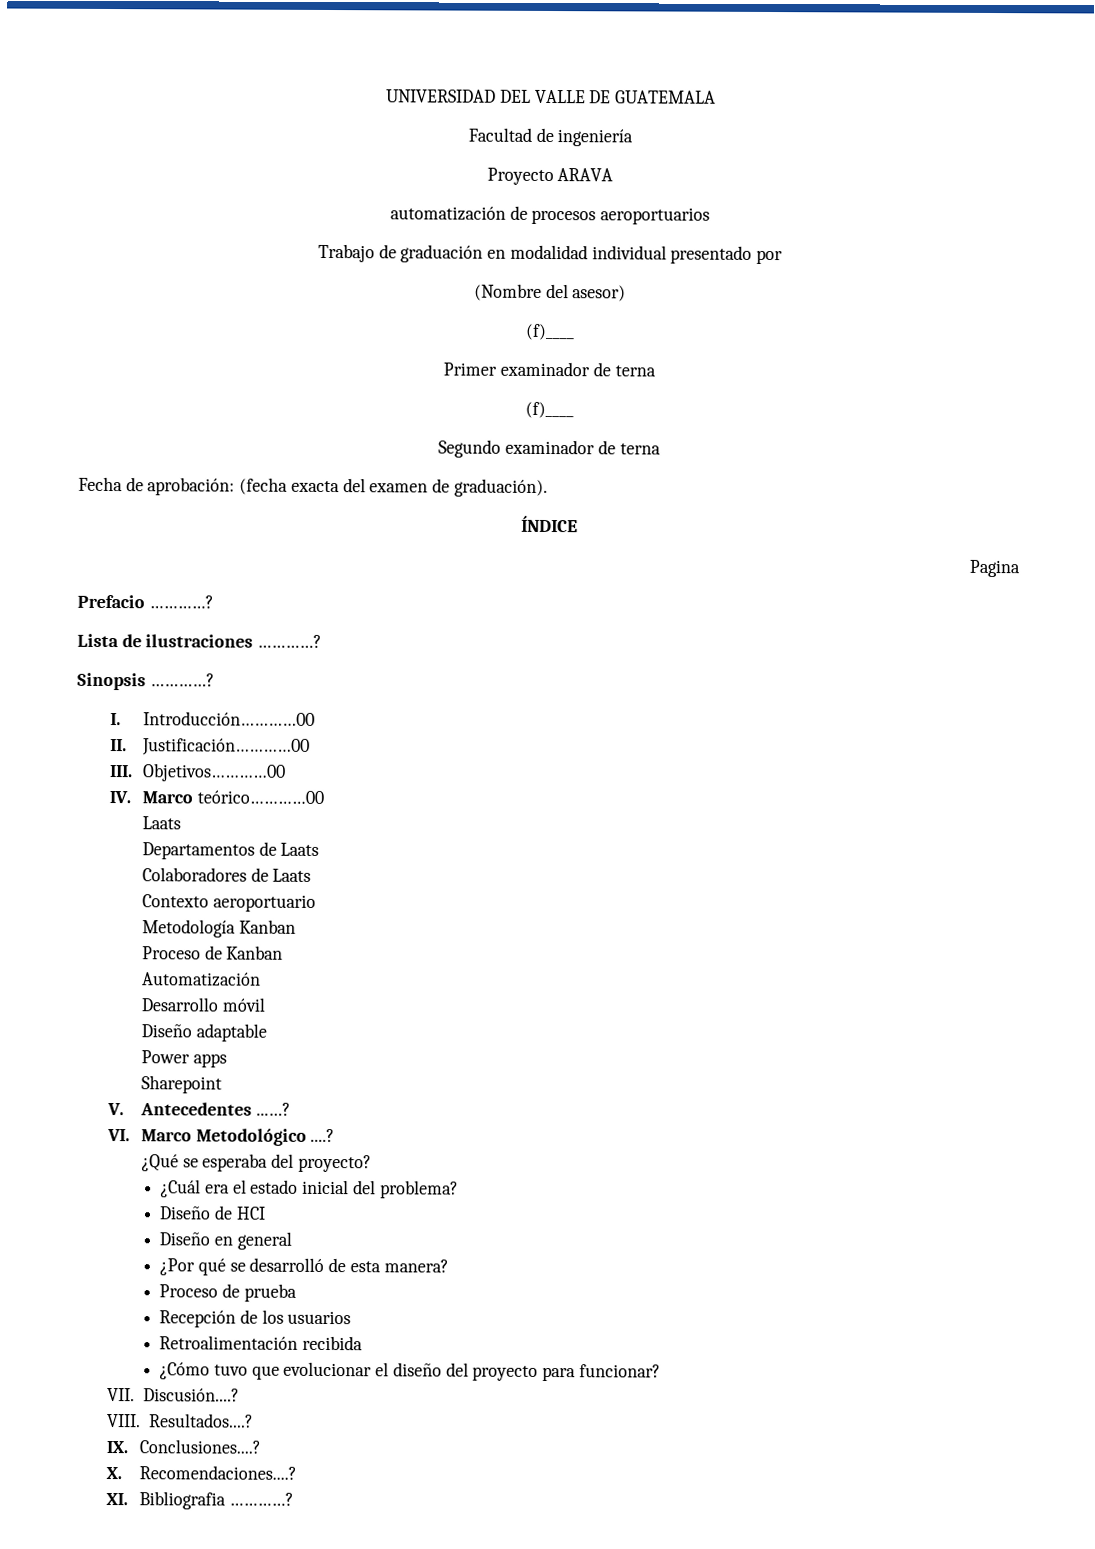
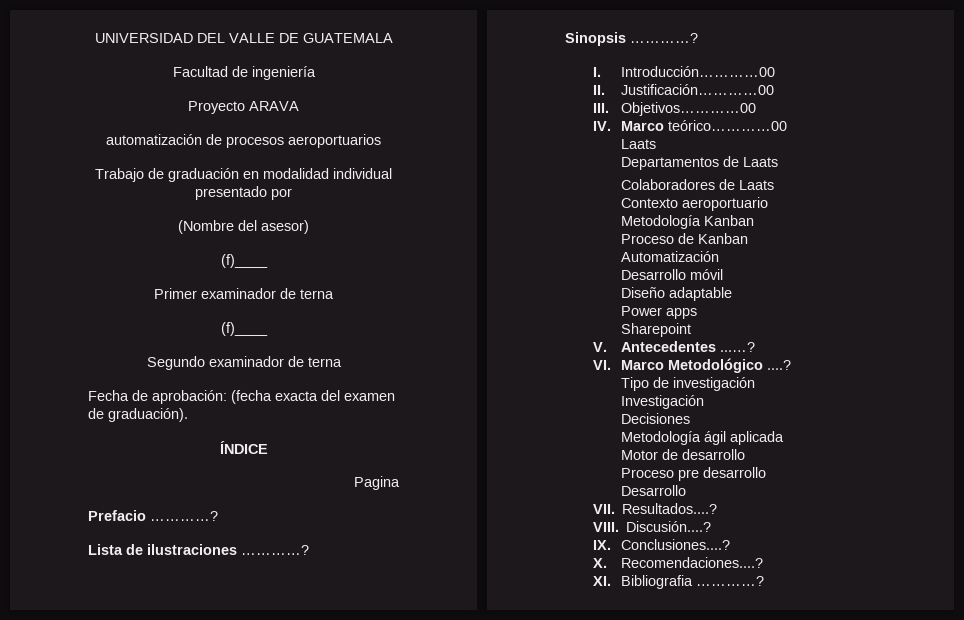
- ¿Qué se esperaba del proyecto?
- ¿Cuál era el estado inicial del problema?
- Diseño de HCI
- Diseño en general
- ¿Por qué se desarrolló de esta manera?
- Proceso de prueba
- Recepción de los usuarios
- Retroalimentación recibida
- ¿Cómo tuvo que evolucionar el diseño del proyecto para funcionar?
- VII. Discusión....?
+ Tipo de investigación
+ Investigación
+ Decisiones
+ Metodología ágil aplicada
+ Motor de desarrollo
+ Proceso pre desarrollo
+ Desarrollo
+ VII. Resultados....?
+ VIII. Discusión....?
- VIII. Resultados....?

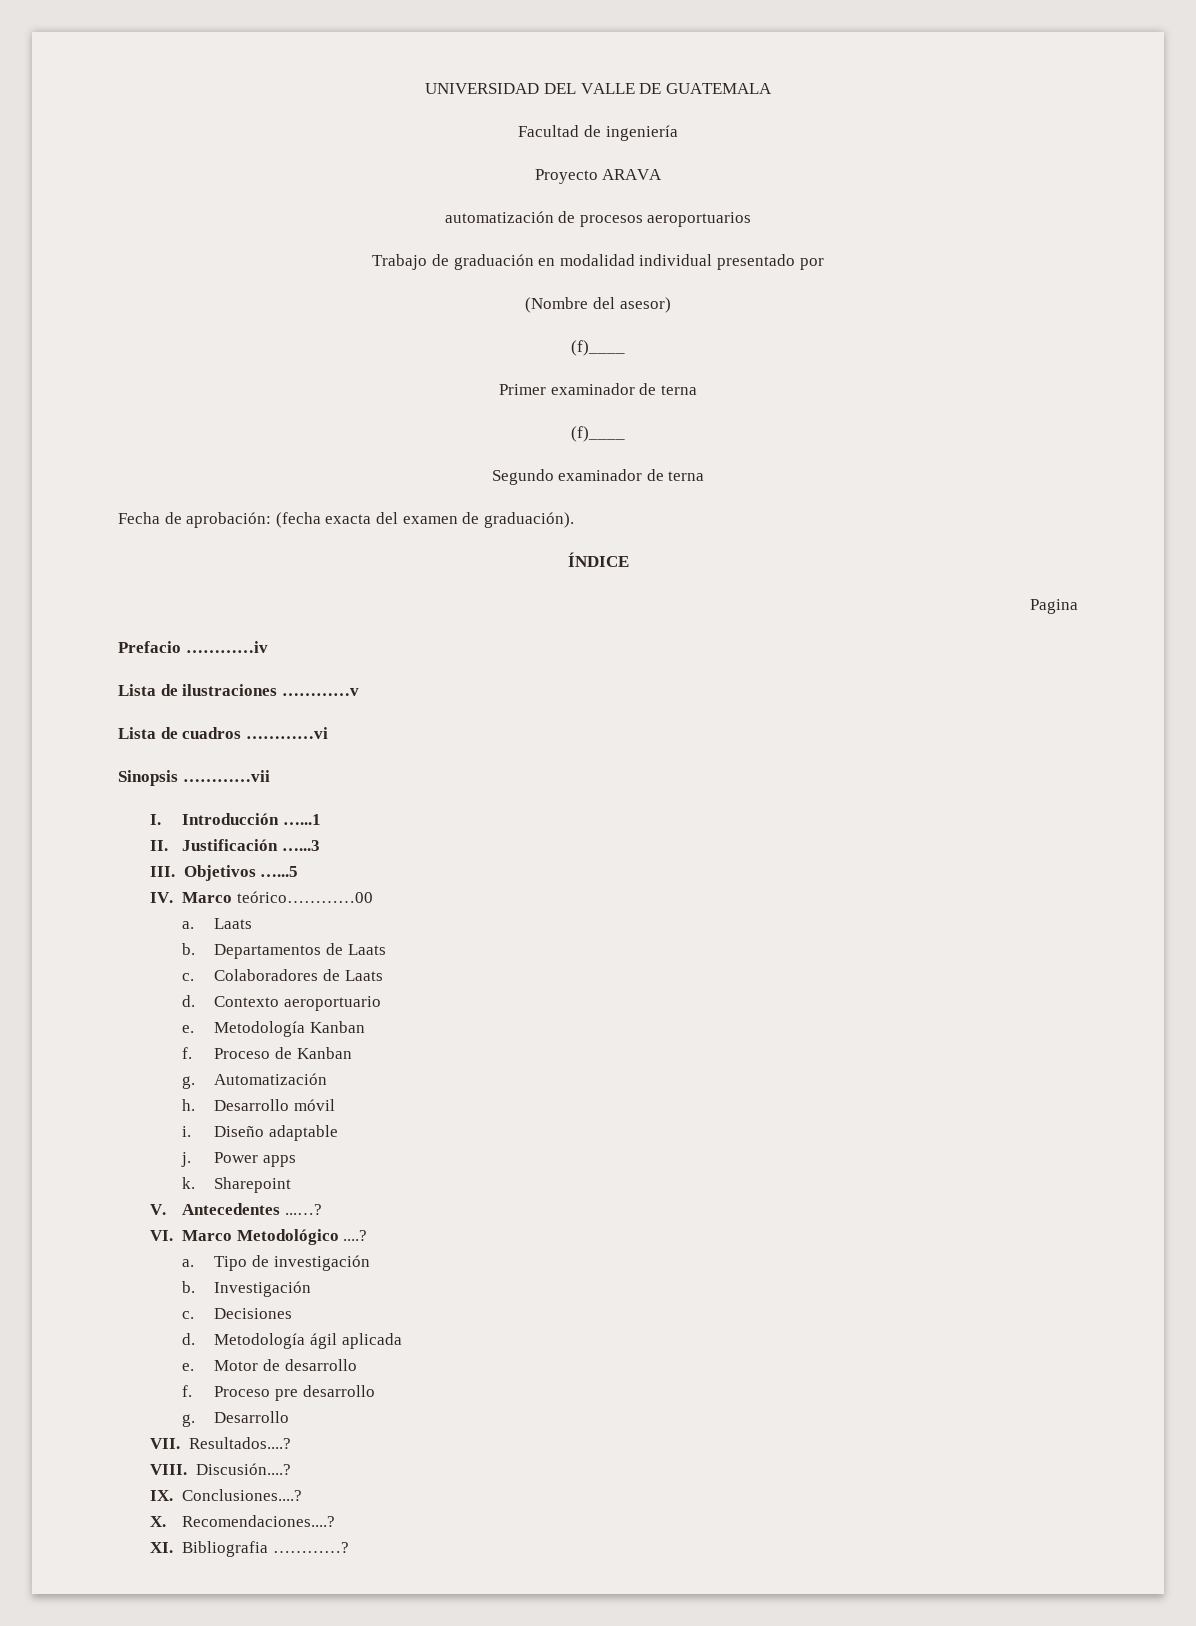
- Prefacio …………?
+ Prefacio …………iv
- Lista de ilustraciones …………?
+ Lista de ilustraciones …………v
+ Lista de cuadros …………vi
- Sinopsis …………?
+ Sinopsis …………vii
- I. Introducción…………00
+ I. Introducción …...1
- II. Justificación…………00
+ II. Justificación …...3
- III. Objetivos…………00
+ III. Objetivos …...5
  IV. Marco teórico…………00
- Laats
- Departamentos de Laats
- Colaboradores de Laats
- Contexto aeroportuario
- Metodología Kanban
- Proceso de Kanban
- Automatización
+ a. Laats
+ b. Departamentos de Laats
+ c. Colaboradores de Laats
+ d. Contexto aeroportuario
+ e. Metodología Kanban
+ f. Proceso de Kanban
+ g. Automatización
+ h.
+ i.
+ j.
+ k.
  VI. Marco Metodológico ....?
- Tipo de investigación
- Investigación
- Decisiones
- Metodología ágil aplicada
- Motor de desarrollo
- Proceso pre desarrollo
- Desarrollo
+ a. Tipo de investigación
+ b. Investigación
+ c. Decisiones
+ d. Metodología ágil aplicada
+ e. Motor de desarrollo
+ f. Proceso pre desarrollo
+ g. Desarrollo

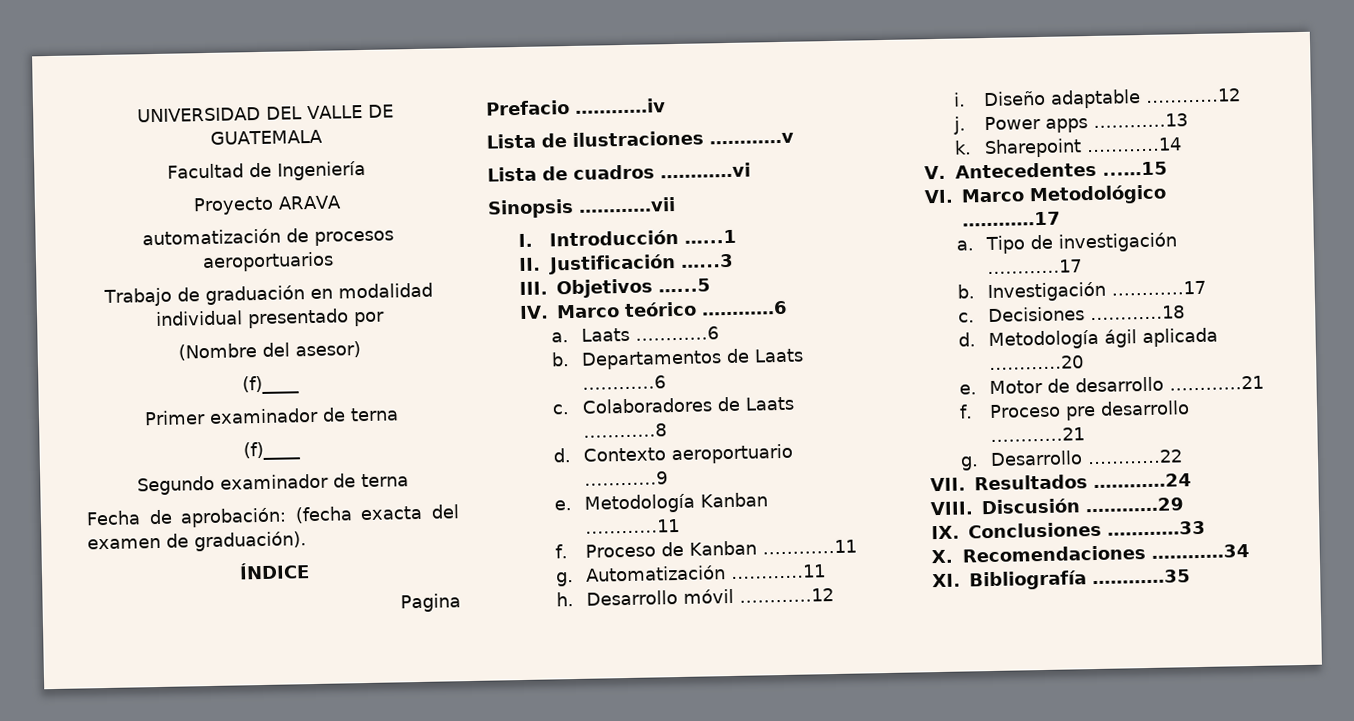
- Facultad de ingeniería
+ Facultad de Ingeniería
- IV. Marco teórico…………00
+ IV. Marco teórico …………6
- a. Laats
+ a. Laats …………6
- Departamentos de Laats
+ Departamentos de Laats …………6
- Colaboradores de Laats
+ Colaboradores de Laats …………8
- Contexto aeroportuario
+ Contexto aeroportuario …………9
- Metodología Kanban
+ Metodología Kanban …………11
- Proceso de Kanban
+ Proceso de Kanban …………11
- Automatización
+ Automatización …………11
- Desarrollo móvil
+ Desarrollo móvil …………12
- Diseño adaptable
+ Diseño adaptable …………12
- Power apps
+ Power apps …………13
- Sharepoint
+ Sharepoint …………14
- V. Antecedentes ...…?
+ V. Antecedentes ...…15
- VI. Marco Metodológico ....?
+ VI. Marco Metodológico …………17
- Tipo de investigación
+ Tipo de investigación …………17
- Investigación
+ Investigación …………17
- Decisiones
+ Decisiones …………18
- Metodología ágil aplicada
+ Metodología ágil aplicada …………20
- Motor de desarrollo
+ Motor de desarrollo …………21
- Proceso pre desarrollo
+ Proceso pre desarrollo …………21
- g. Desarrollo
+ g. Desarrollo …………22
- VII. Resultados....?
+ VII. Resultados …………24
- Discusión....?
+ Discusión …………29
- IX. Conclusiones....?
+ IX. Conclusiones …………33
- X. Recomendaciones....?
+ X. Recomendaciones …………34
- XI. Bibliografia …………?
+ XI. Bibliografía …………35

